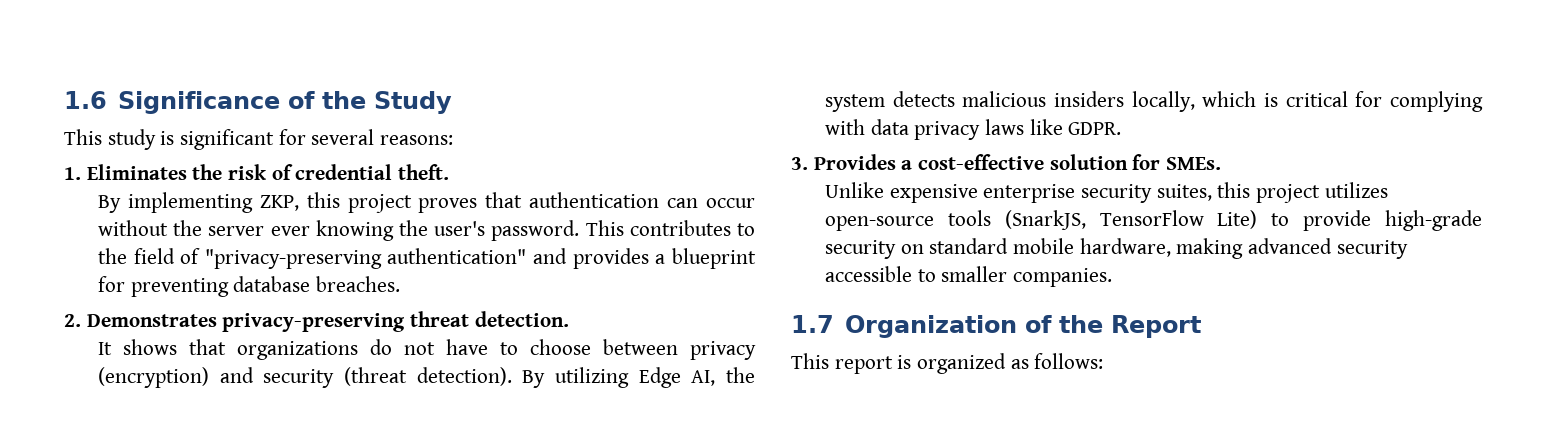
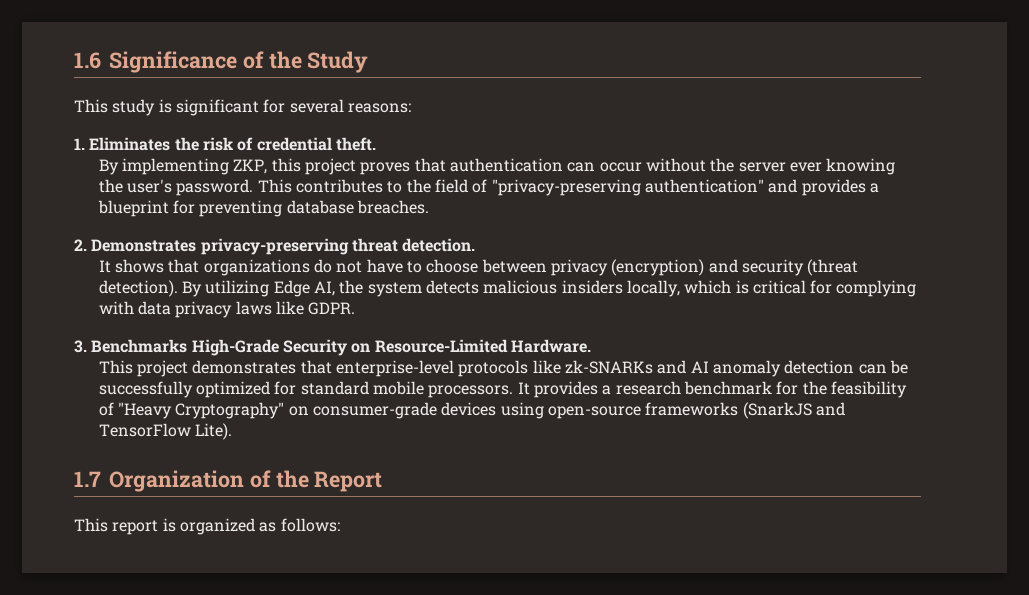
- 3. Provides a cost-effective solution for SMEs.
- Unlike expensive enterprise security suites, this project utilizes open-source tools (SnarkJS, TensorFlow Lite) to provide high-grade security on standard mobile hardware, making advanced security accessible to smaller companies.
+ 3. Benchmarks High-Grade Security on Resource-Limited Hardware.
+ This project demonstrates that enterprise-level protocols like zk-SNARKs and AI anomaly detection can be successfully optimized for standard mobile processors. It provides a research benchmark for the feasibility of "Heavy Cryptography" on consumer-grade devices using open-source frameworks (SnarkJS and TensorFlow Lite).

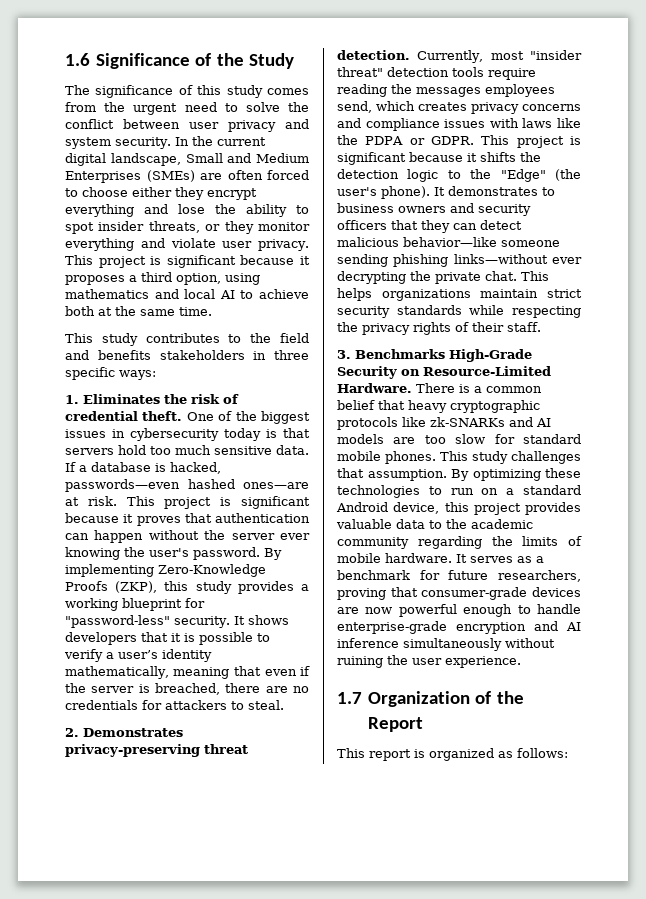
- This study is significant for several reasons:
+ The significance of this study comes from the urgent need to solve the conflict between user privacy and system security. In the current digital landscape, Small and Medium Enterprises (SMEs) are often forced to choose either they encrypt everything and lose the ability to spot insider threats, or they monitor everything and violate user privacy. This project is significant because it proposes a third option, using mathematics and local AI to achieve both at the same time.
+ This study contributes to the field and benefits stakeholders in three specific ways:
- 1. Eliminates the risk of credential theft.
- By implementing ZKP, this project proves that authentication can occur without the server ever knowing the user's password.
+ 1. Eliminates the risk of credential theft. One of the biggest issues in cybersecurity today is that servers hold too much sensitive data. If a database is hacked, passwords—even hashed ones—are at risk. This project is significant because it proves that authentication can happen without the server ever knowing the user's password.
- This contributes to the field of "privacy-preserving authentication" and provides a blueprint for preventing database breaches.
+ By implementing Zero-Knowledge Proofs (ZKP), this study provides a working blueprint for "password-less" security. It shows developers that it is possible to verify a user’s identity mathematically, meaning that even if the server is breached, there are no credentials for attackers to steal.
- 2. Demonstrates privacy-preserving threat detection.
- It shows that organizations do not have to choose between privacy (encryption) and security (threat detection). By utilizing Edge AI, the system detects malicious insiders locally, which is critical for complying with data privacy laws like GDPR.
+ 2. Demonstrates privacy-preserving threat detection. Currently, most "insider threat" detection tools require reading the messages employees send, which creates privacy concerns and compliance issues with laws like the PDPA or GDPR. This project is significant because it shifts the detection logic to the "Edge" (the user's phone). It demonstrates to business owners and security officers that they can detect malicious behavior—like someone sending phishing links—without ever decrypting the private chat. This helps organizations maintain strict security standards while respecting the privacy rights of their staff.
- 3. Benchmarks High-Grade Security on Resource-Limited Hardware.
- This project demonstrates that enterprise-level protocols like zk-SNARKs and AI anomaly detection can be successfully optimized for standard mobile processors. It provides a research benchmark for the feasibility of "Heavy Cryptography" on consumer-grade devices using open-source frameworks (SnarkJS and TensorFlow Lite).
+ 3. Benchmarks High-Grade Security on Resource-Limited Hardware. There is a common belief that heavy cryptographic protocols like zk-SNARKs and AI models are too slow for standard mobile phones. This study challenges that assumption. By optimizing these technologies to run on a standard Android device, this project provides valuable data to the academic community regarding the limits of mobile hardware. It serves as a benchmark for future researchers, proving that consumer-grade devices are now powerful enough to handle enterprise-grade encryption and AI inference simultaneously without ruining the user experience.

